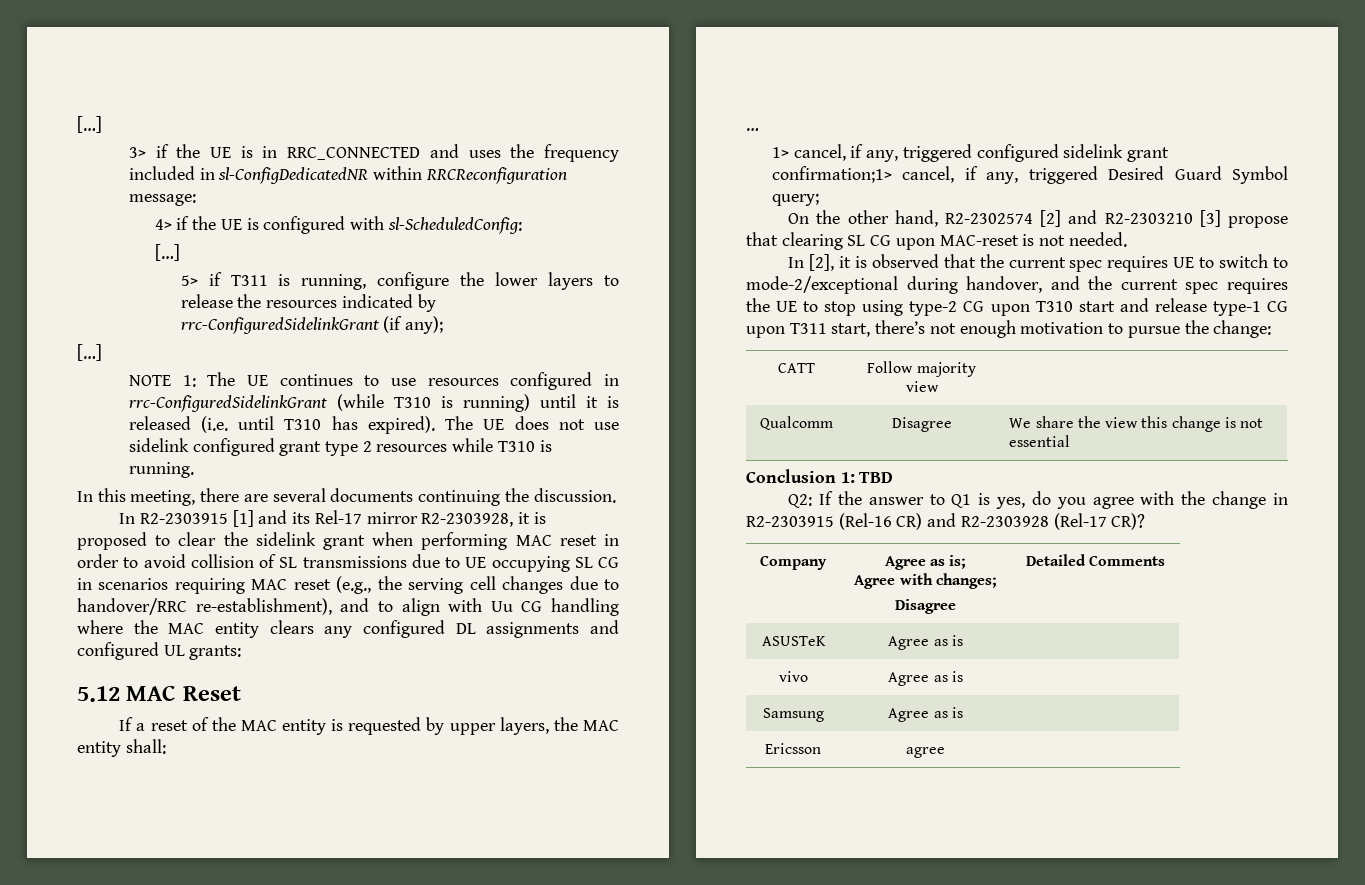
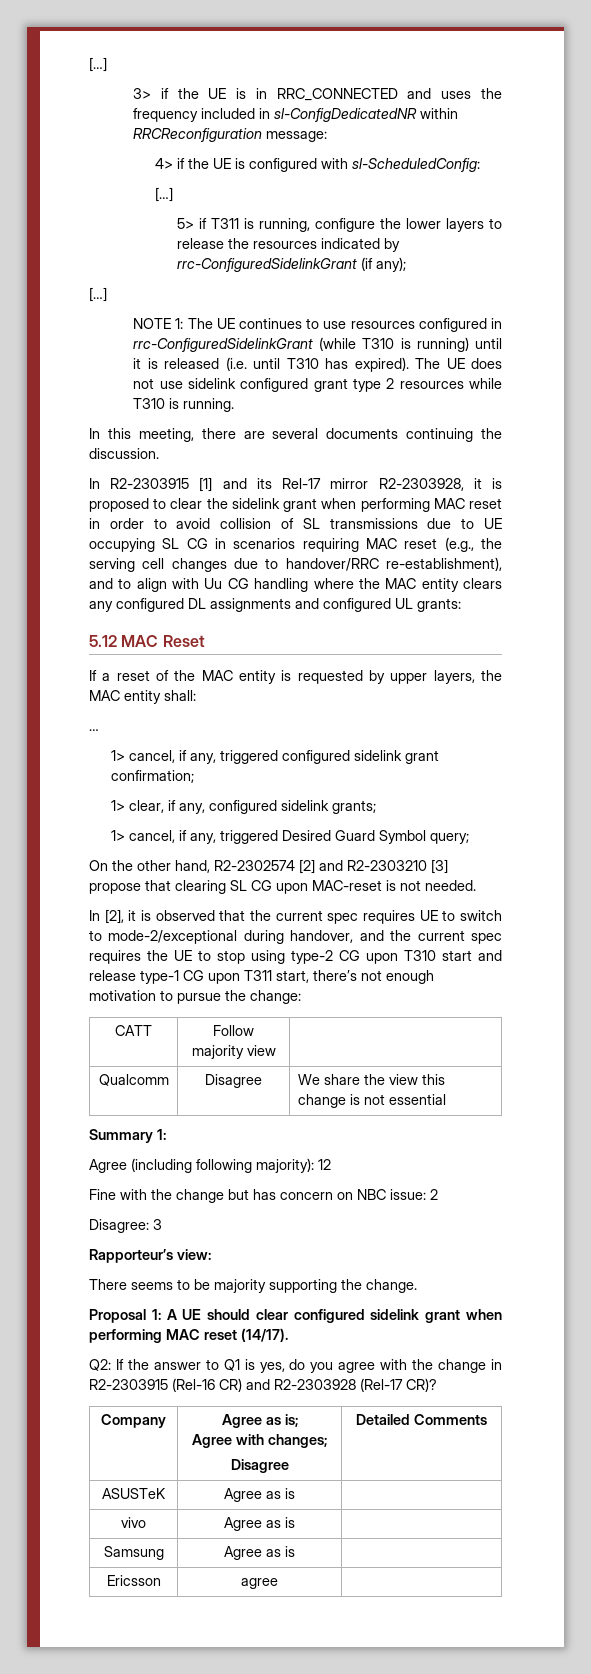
- 1> cancel, if any, triggered configured sidelink grant confirmation;1> cancel, if any, triggered Desired Guard Symbol query;
+ 1> cancel, if any, triggered configured sidelink grant confirmation;
+ 1> clear, if any, configured sidelink grants;
+ 1> cancel, if any, triggered Desired Guard Symbol query;
- Conclusion 1: TBD
+ Summary 1:
+ Agree (including following majority): 12
+ Fine with the change but has concern on NBC issue: 2
+ Disagree: 3
+ Rapporteur’s view:
+ There seems to be majority supporting the change.
+ Proposal 1: A UE should clear configured sidelink grant when performing MAC reset (14/17).

